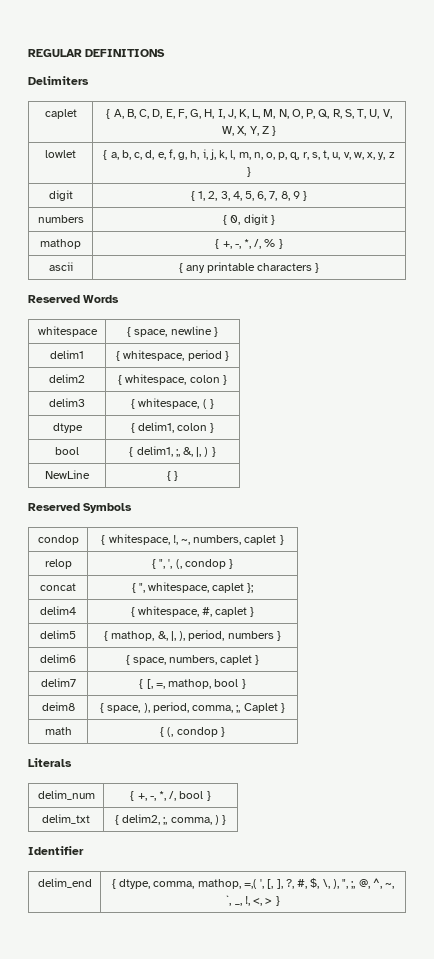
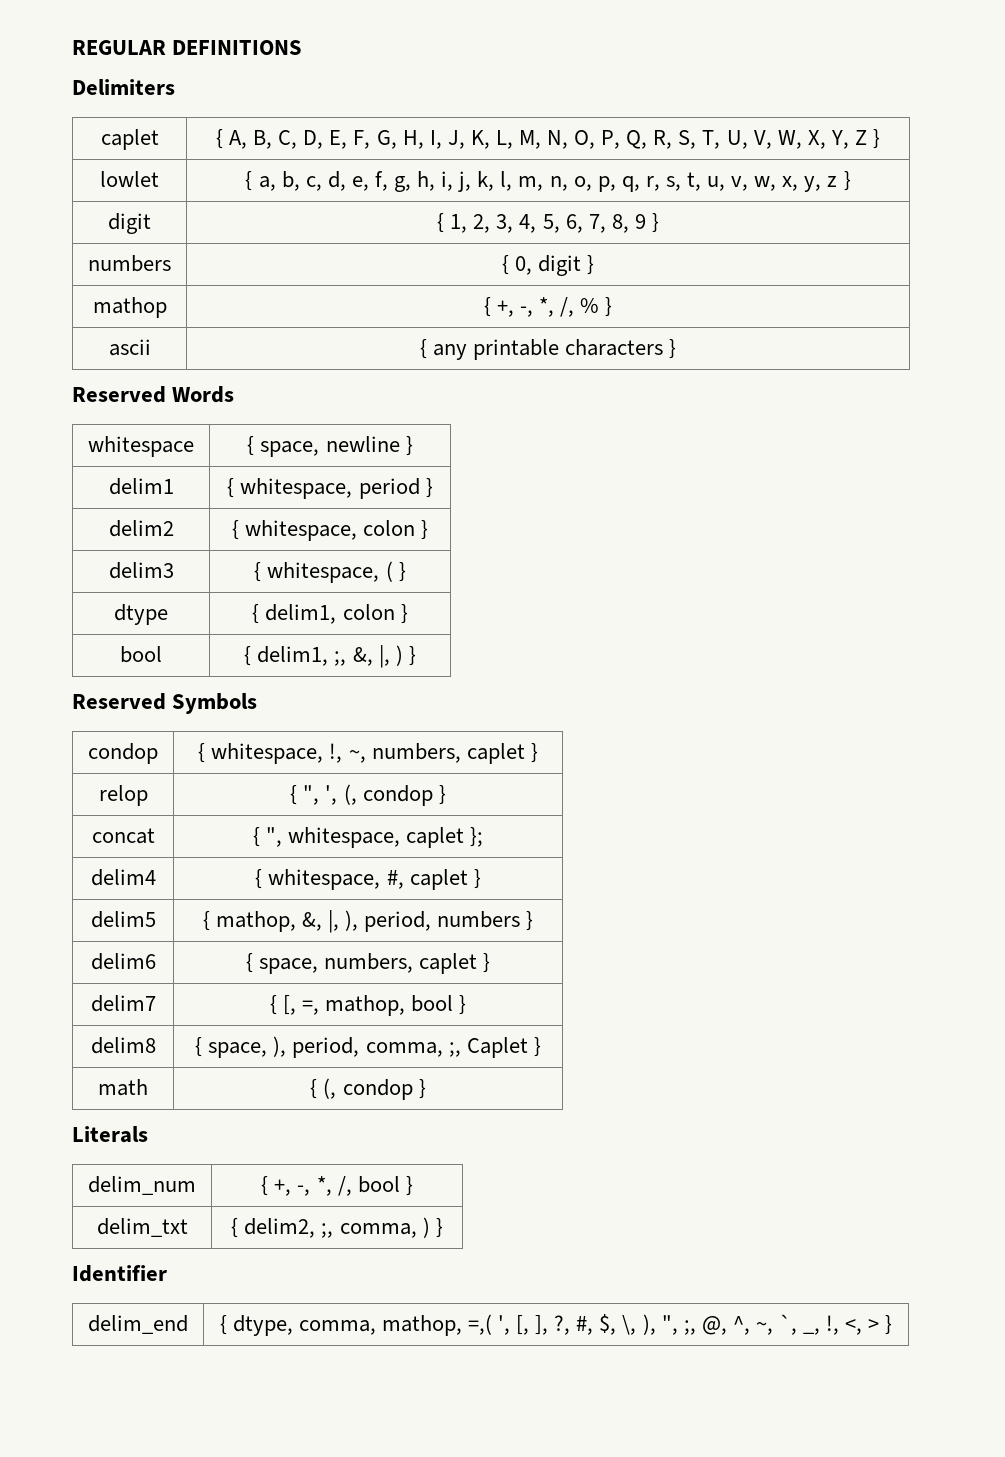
- NewLine | { }
- deim8 | { space, ), period, comma, ;, Caplet }
+ delim8 | { space, ), period, comma, ;, Caplet }

